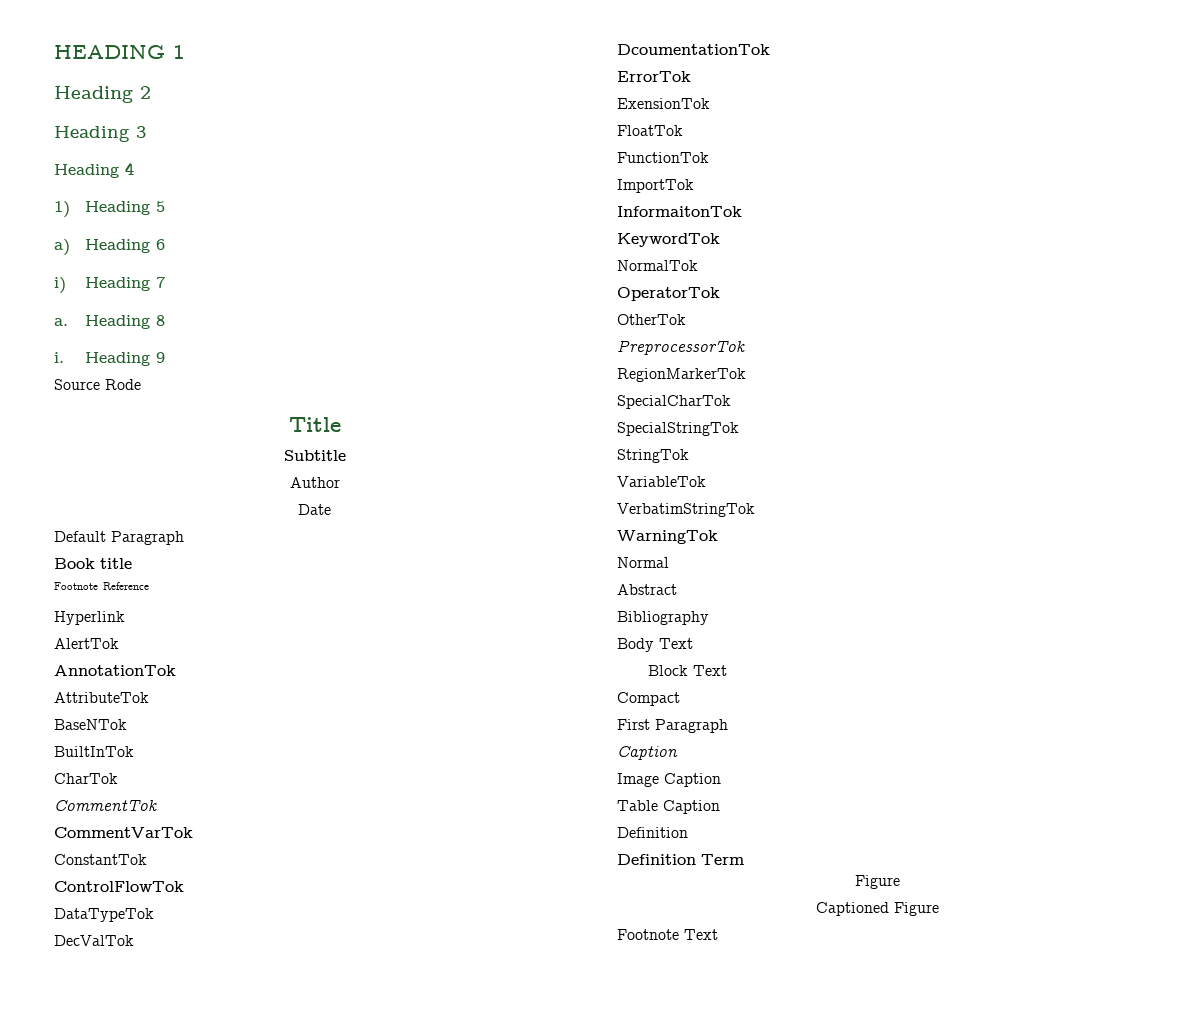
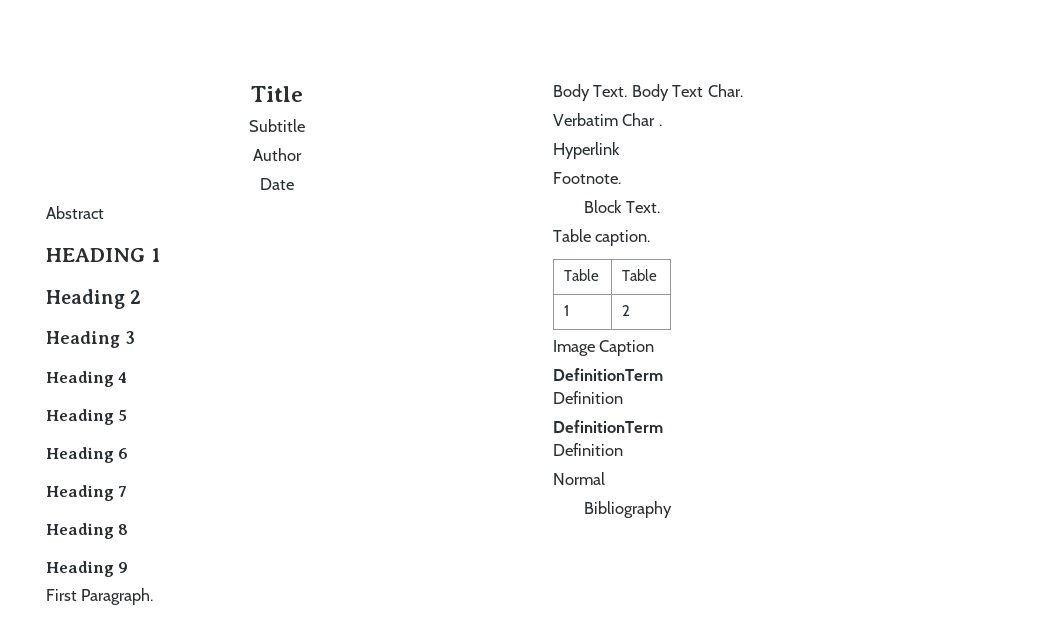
+ Title
+ Subtitle
+ Author
+ Date
+ Abstract
- 1) Heading 5
+ Heading 5
- a) Heading 6
+ Heading 6
- i) Heading 7
+ Heading 7
- a.
- i.
- Source Rode
- Title
- Subtitle
- Author
- Date
- Default Paragraph
- Book title
- Footnote Reference
+ First Paragraph.
+ Body Text. Body Text Char.
+ Verbatim Char .
  Hyperlink
- AlertTok
- AnnotationTok
- AttributeTok
- BaseNTok
- BuiltInTok
- CharTok
- CommentTok
- CommentVarTok
- ConstantTok
- ControlFlowTok
- DataTypeTok
- DecValTok
- DcoumentationTok
- ErrorTok
- ExensionTok
- FloatTok
- FunctionTok
- ImportTok
- InformaitonTok
- KeywordTok
- NormalTok
- OperatorTok
- OtherTok
- PreprocessorTok
- RegionMarkerTok
- SpecialCharTok
- SpecialStringTok
- StringTok
- VariableTok
- VerbatimStringTok
- WarningTok
- Normal
- Abstract
- Bibliography
- Body Text
- Block Text
- Compact
- First Paragraph
- Caption
+ Footnote.
+ Block Text.
+ Table caption.
+ Table | Table
+ 1 | 2
  Image Caption
- Table Caption
+ DefinitionTerm
  Definition
- Definition Term
- Figure
- Captioned Figure
- Footnote Text
+ DefinitionTerm
+ Definition
+ Normal
+ Bibliography

